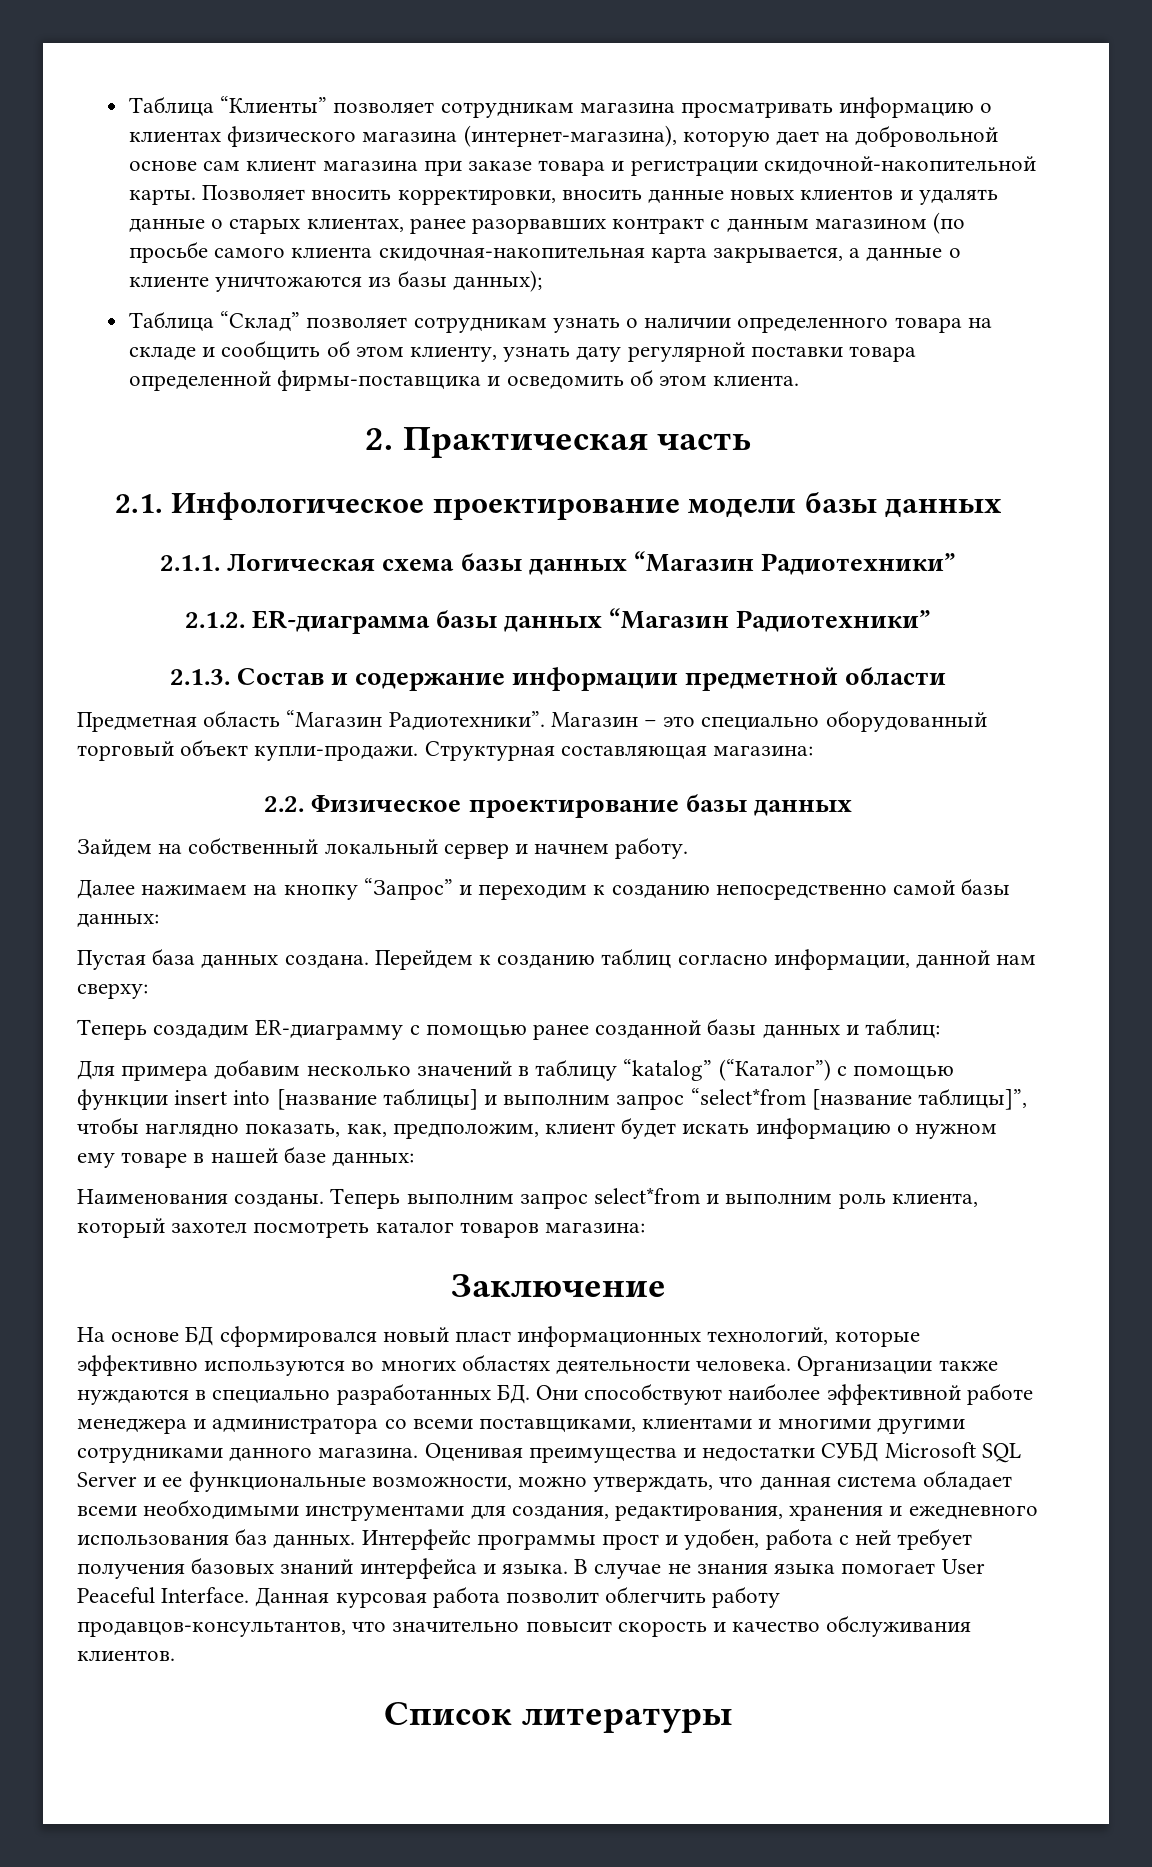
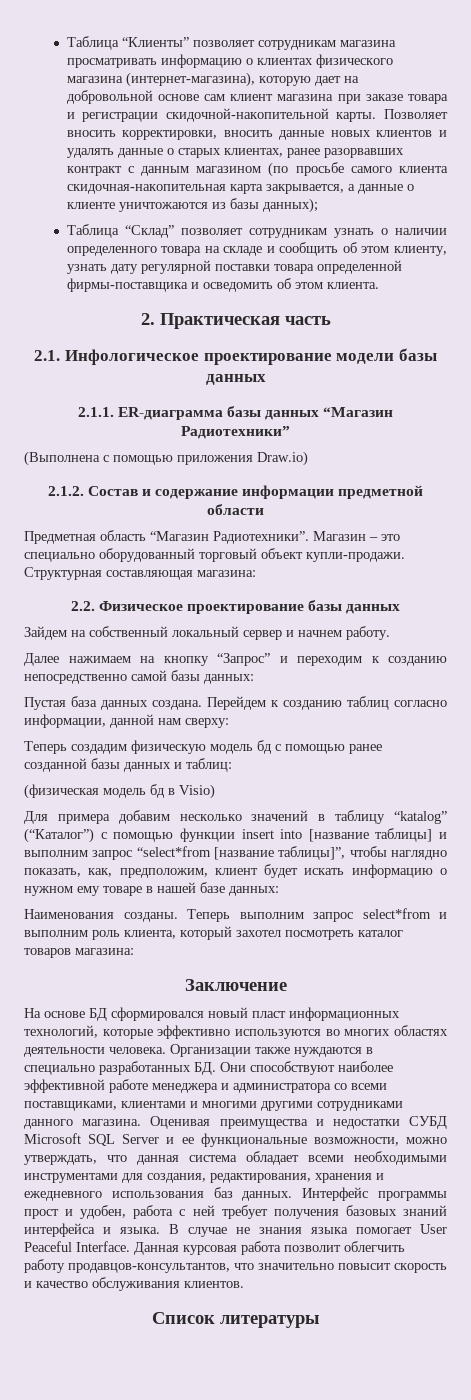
- 2.1.1. Логическая схема базы данных “Магазин Радиотехники”
- 2.1.2. ER-диаграмма базы данных “Магазин Радиотехники”
- 2.1.3. Состав и содержание информации предметной области
+ 2.1.1. ER-диаграмма базы данных “Магазин Радиотехники”
+ (Выполнена с помощью приложения Draw.io)
+ 2.1.2. Состав и содержание информации предметной области
- Теперь создадим ER-диаграмму с помощью ранее созданной базы данных и таблиц:
+ Теперь создадим физическую модель бд с помощью ранее созданной базы данных и таблиц:
+ (физическая модель бд в Visio)

